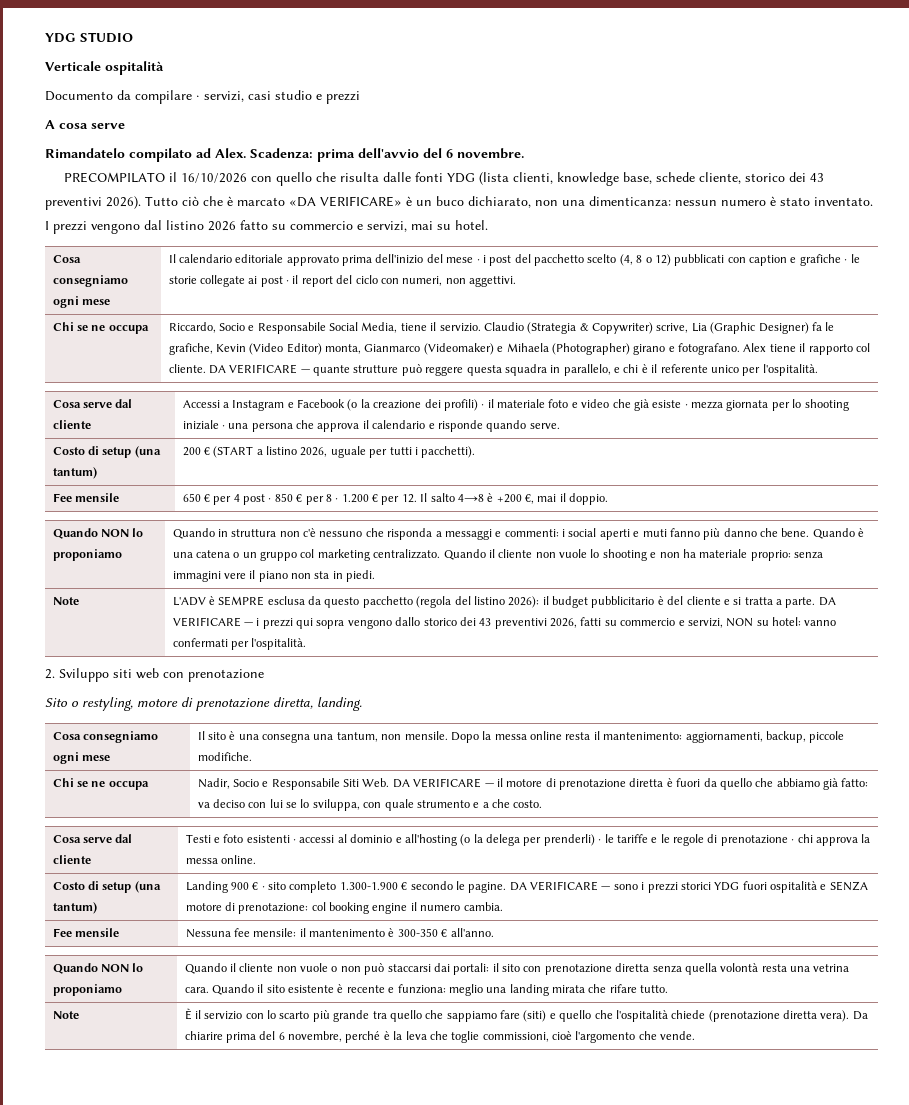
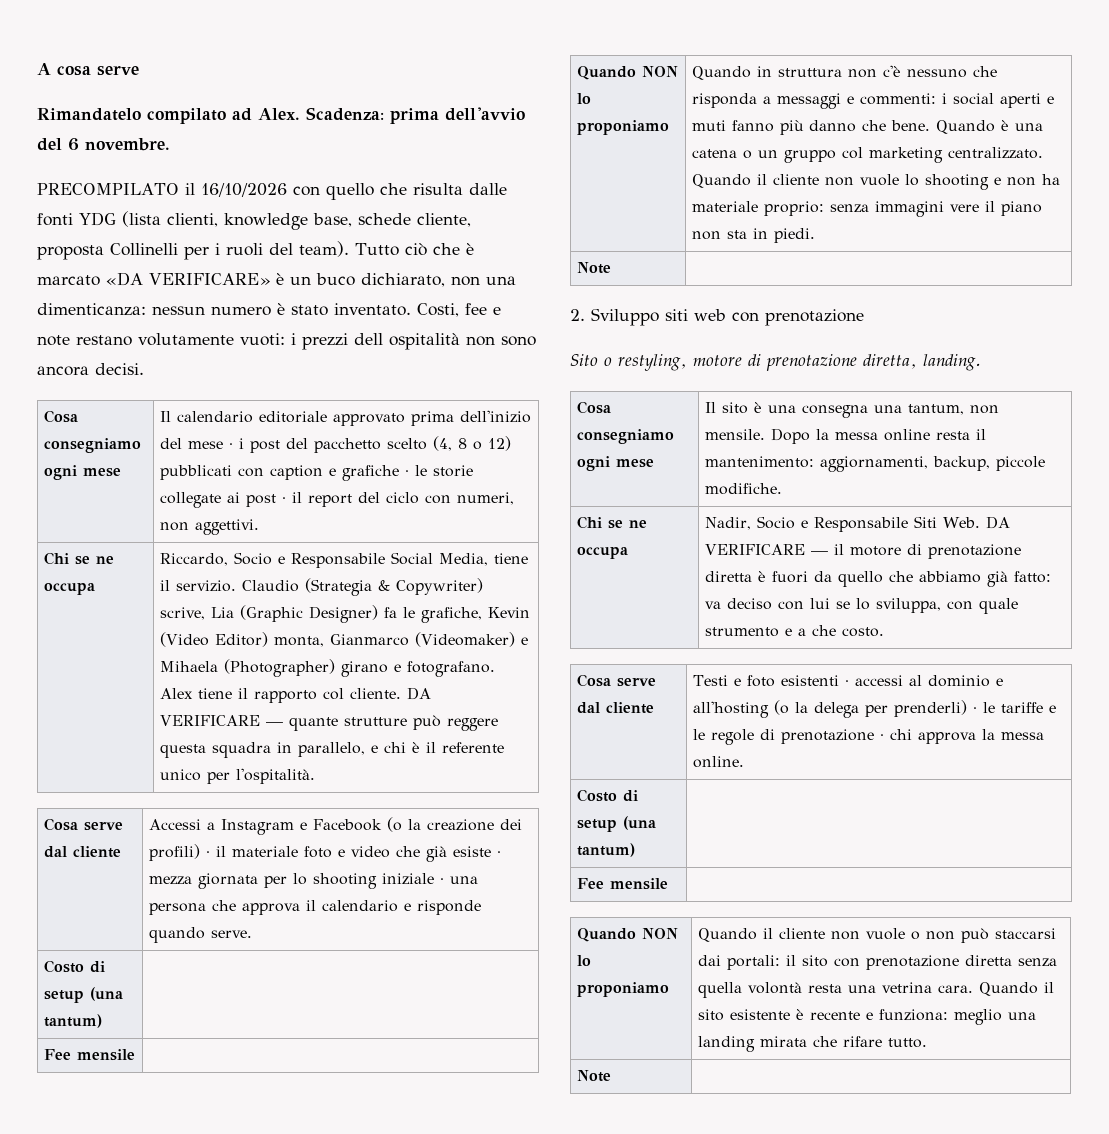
- YDG STUDIO
- Verticale ospitalità
- Documento da compilare · servizi, casi studio e prezzi
- PRECOMPILATO il 16/10/2026 con quello che risulta dalle fonti YDG (lista clienti, knowledge base, schede cliente, storico dei 43 preventivi 2026).
+ PRECOMPILATO il 16/10/2026 con quello che risulta dalle fonti YDG (lista clienti, knowledge base, schede cliente, proposta Collinelli per i ruoli del team).
- I prezzi vengono dal listino 2026 fatto su commercio e servizi, mai su hotel.
+ Costi, fee e note restano volutamente vuoti: i prezzi dell ospitalità non sono ancora decisi.
  Accessi a Instagram e Facebook (o la creazione dei profili) · il materiale foto e video che già esiste · mezza giornata per lo shooting iniziale · una persona che approva il calendario e risponde quando serve.
- Costo di setup (una tantum) | 200 € (START a listino 2026, uguale per tutti i pacchetti).
- Fee mensile | 650 € per 4 post · 850 € per 8 · 1.200 € per 12. Il salto 4→8 è +200 €, mai il doppio.
+ Costo di setup (una tantum) |
+ Fee mensile |
- L'ADV è SEMPRE esclusa da questo pacchetto (regola del listino 2026): il budget pubblicitario è del cliente e si tratta a parte. DA VERIFICARE — i prezzi qui sopra vengono dallo storico dei 43 preventivi 2026, fatti su commercio e servizi, NON su hotel: vanno confermati per l'ospitalità.
  Cosa serve dal cliente | Testi e foto esistenti · accessi al dominio e all'hosting (o la delega per prenderli) · le tariffe e le regole di prenotazione · chi approva la messa online.
- Costo di setup (una tantum) | Landing 900 € · sito completo 1.300-1.900 € secondo le pagine. DA VERIFICARE — sono i prezzi storici YDG fuori ospitalità e SENZA motore di prenotazione: col booking engine il numero cambia.
- Fee mensile | Nessuna fee mensile: il mantenimento è 300-350 € all'anno.
+ Costo di setup (una tantum) |
+ Fee mensile |
  Quando il sito esistente è recente e funziona: meglio una landing mirata che rifare tutto.
- Note | È il servizio con lo scarto più grande tra quello che sappiamo fare (siti) e quello che l'ospitalità chiede (prenotazione diretta vera). Da chiarire prima del 6 novembre, perché è la leva che toglie commissioni, cioè l'argomento che vende.
+ Note |

